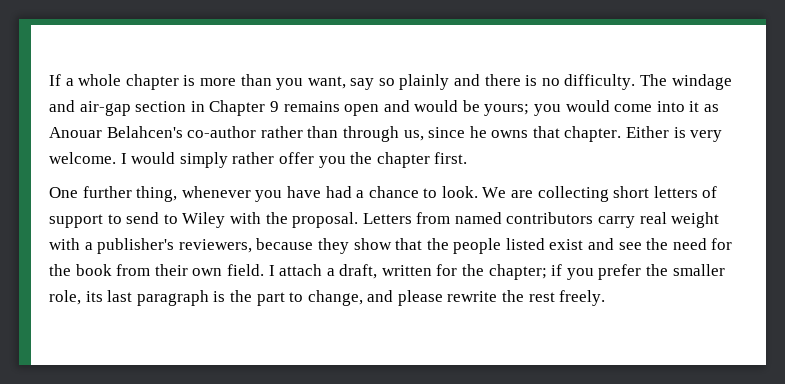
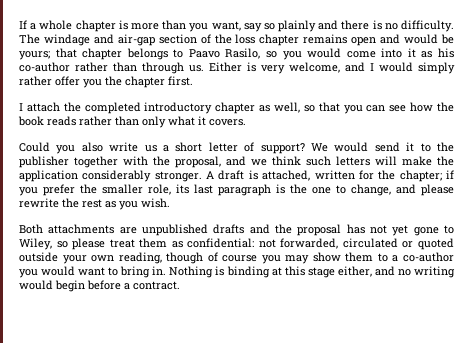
- The windage and air-gap section in Chapter 9 remains open and would be yours; you would come into it as Anouar Belahcen's co-author rather than through us, since he owns that chapter.
+ The windage and air-gap section of the loss chapter remains open and would be yours; that chapter belongs to Paavo Rasilo, so you would come into it as his co-author rather than through us.
- Either is very welcome. I would simply rather offer you the chapter first.
+ Either is very welcome, and I would simply rather offer you the chapter first.
- One further thing, whenever you have had a chance to look. We are collecting short letters of support to send to Wiley with the proposal. Letters from named contributors carry real weight with a publisher's reviewers, because they show that the people listed exist and see the need for the book from their own field. I attach a draft, written for the chapter; if you prefer the smaller role, its last paragraph is the part to change, and please rewrite the rest freely.
+ I attach the completed introductory chapter as well, so that you can see how the book reads rather than only what it covers.
+ Could you also write us a short letter of support? We would send it to the publisher together with the proposal, and we think such letters will make the application considerably stronger. A draft is attached, written for the chapter; if you prefer the smaller role, its last paragraph is the one to change, and please rewrite the rest as you wish.
+ Both attachments are unpublished drafts and the proposal has not yet gone to Wiley, so please treat them as confidential: not forwarded, circulated or quoted outside your own reading, though of course you may show them to a co-author you would want to bring in. Nothing is binding at this stage either, and no writing would begin before a contract.

